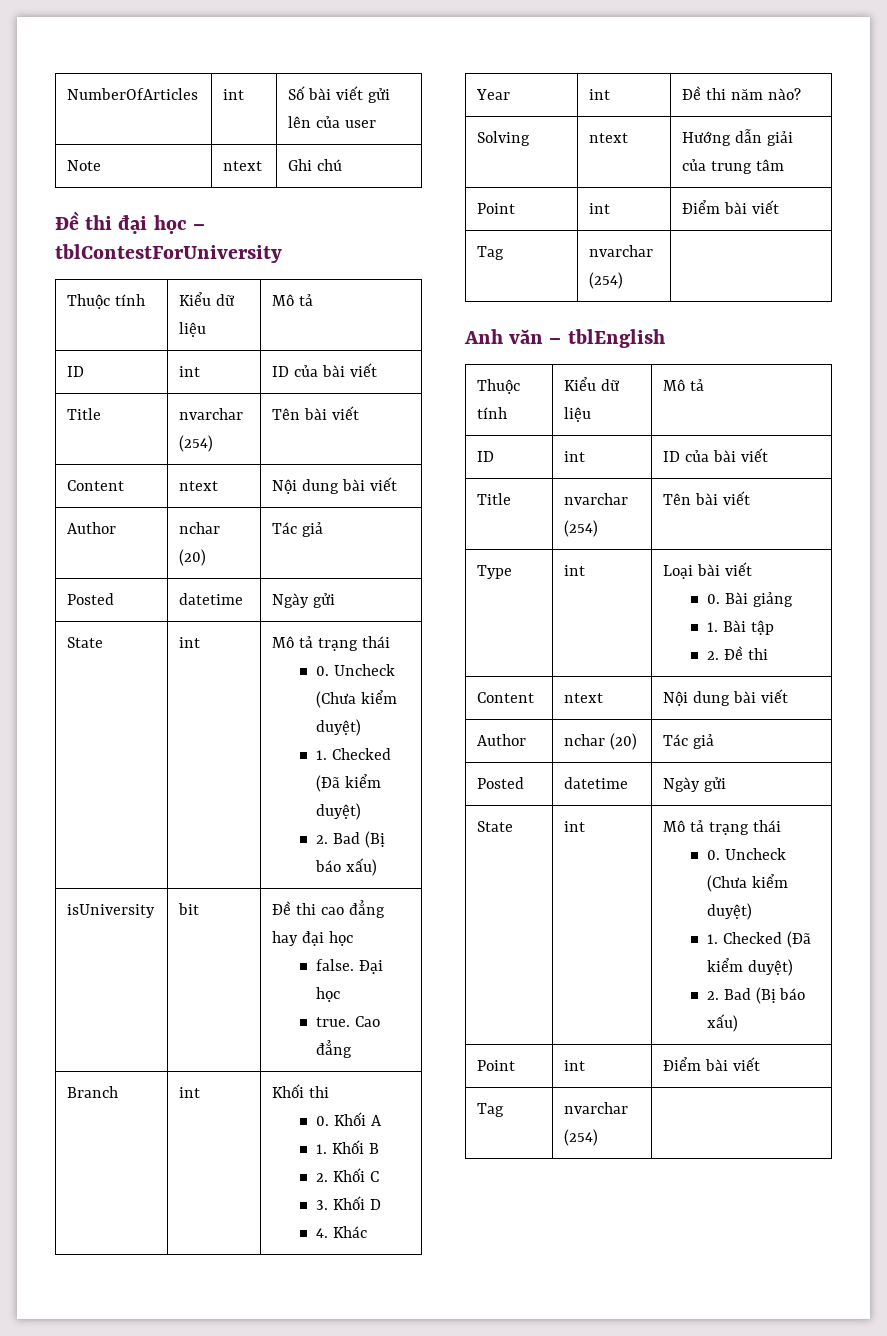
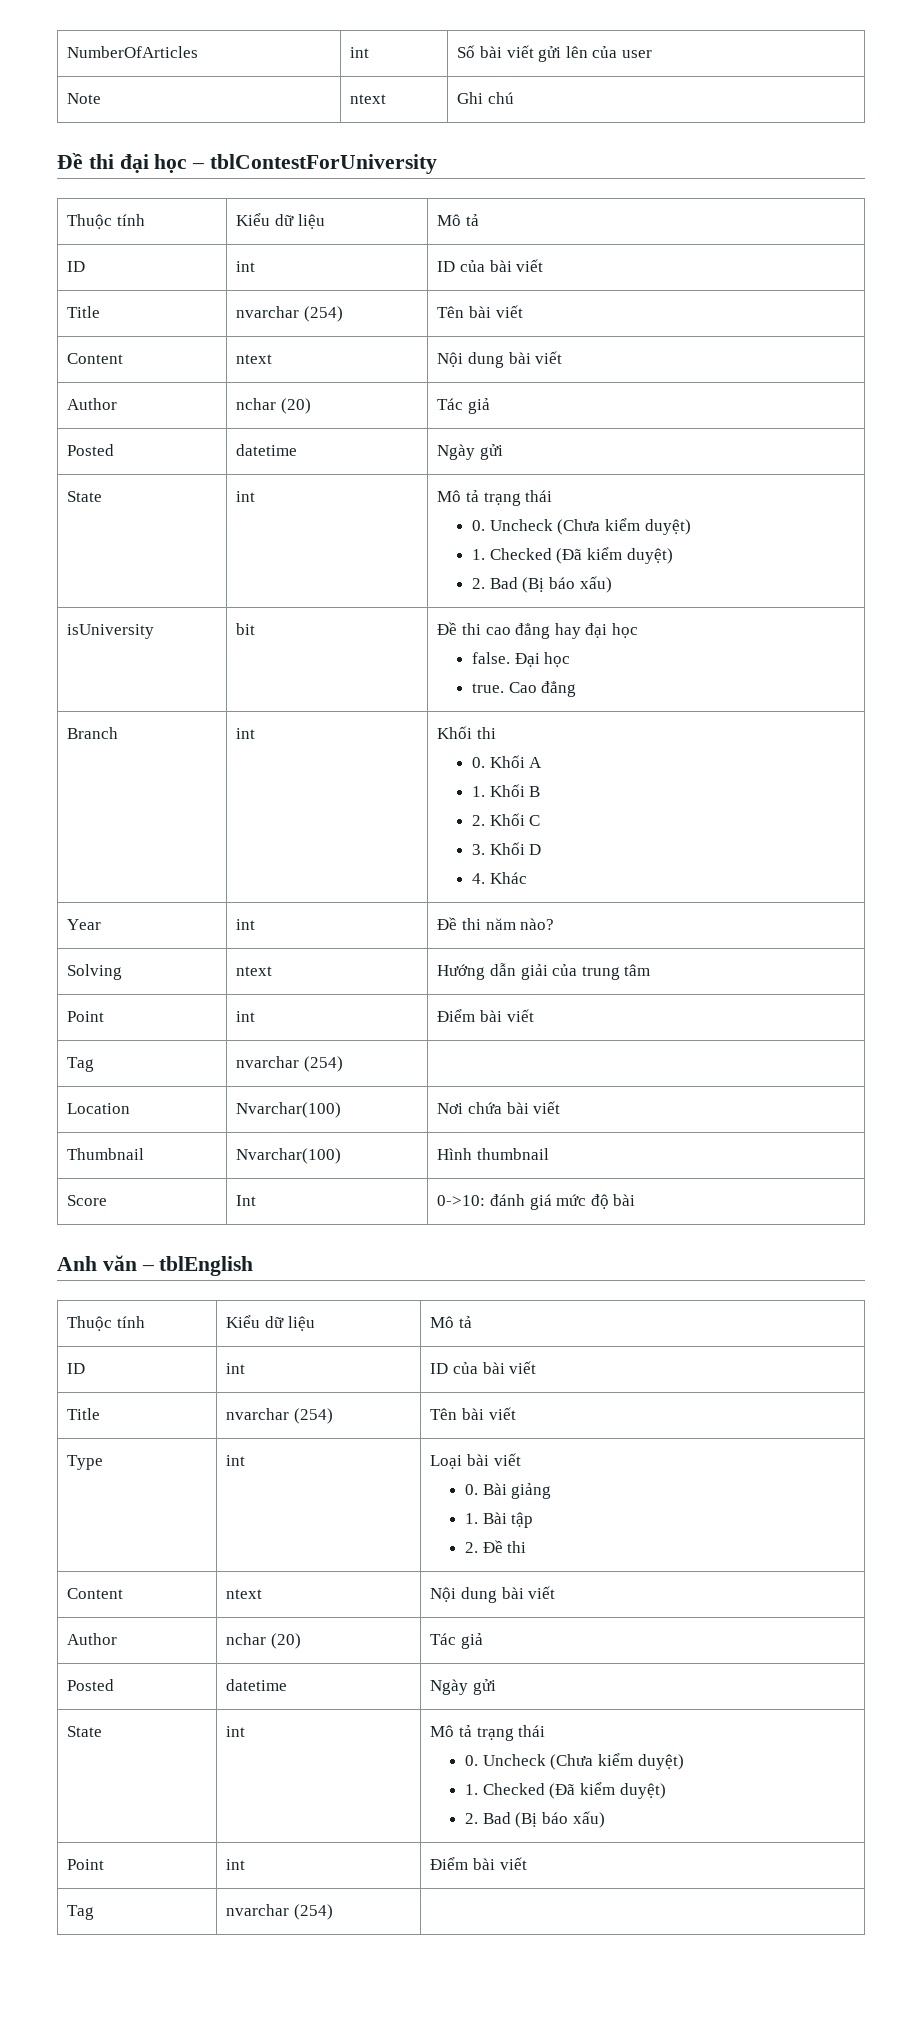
+ Location | Nvarchar(100) | Nơi chứa bài viết
+ Thumbnail | Nvarchar(100) | Hình thumbnail
+ Score | Int | 0->10: đánh giá mức độ bài

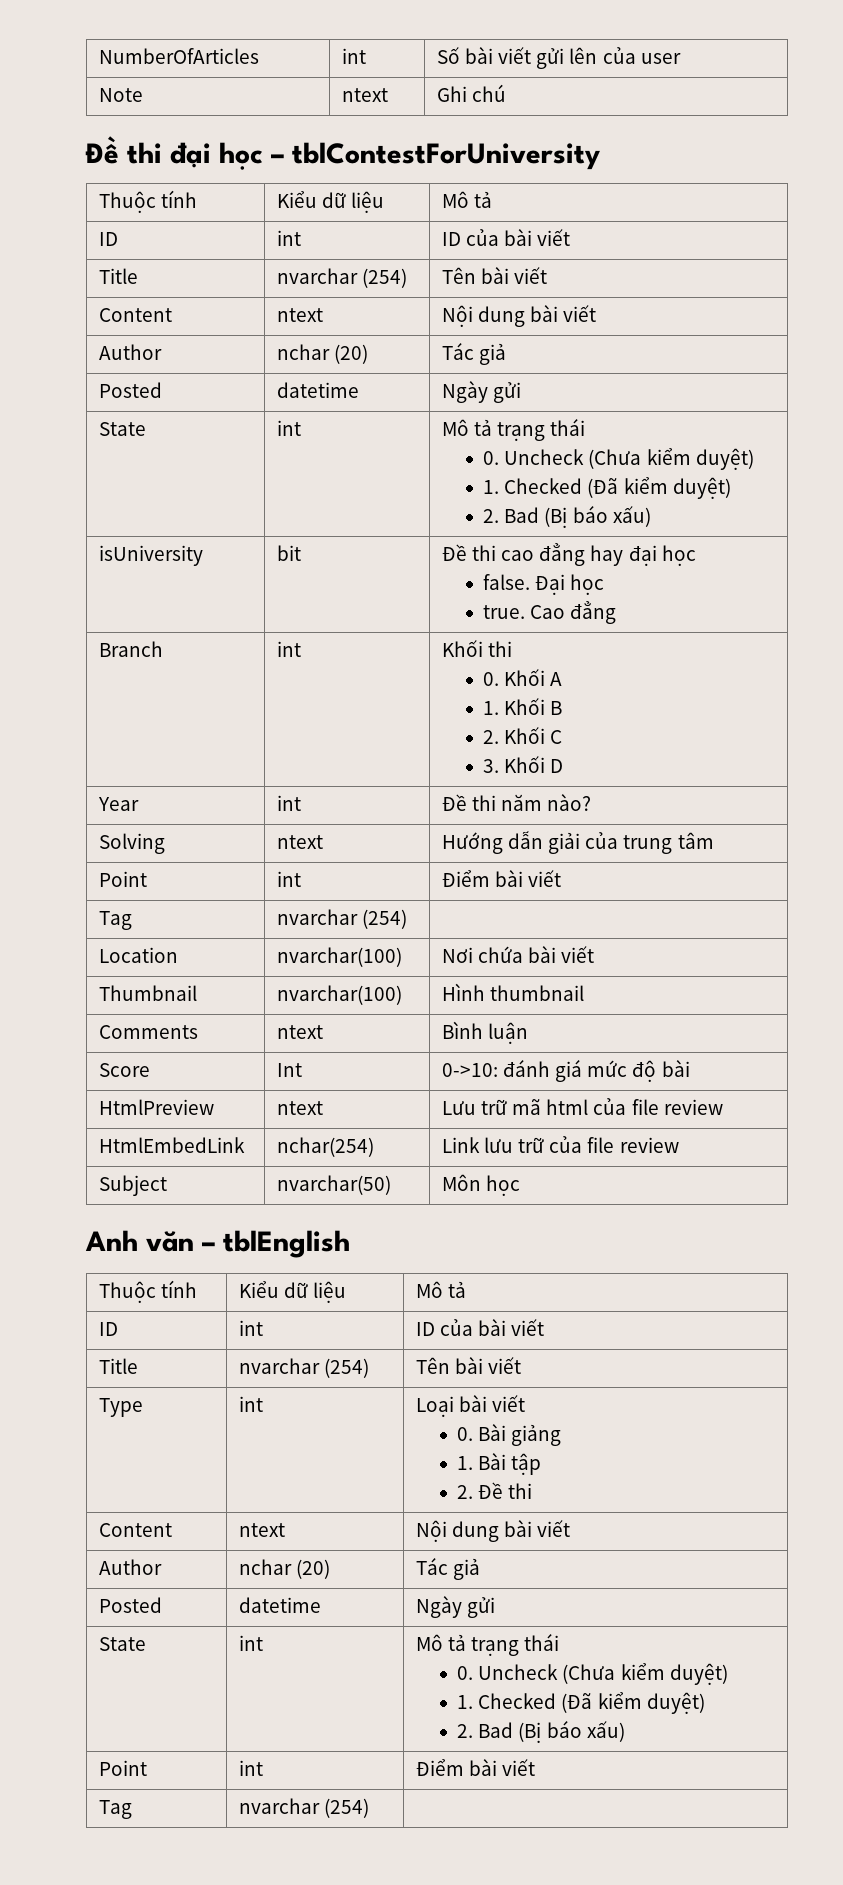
  Branch | int | Khối thi
  0. Khối A
  1. Khối B
  2. Khối C
  3. Khối D
- 4. Khác
- Location | Nvarchar(100) | Nơi chứa bài viết
+ Location | nvarchar(100) | Nơi chứa bài viết
- Thumbnail | Nvarchar(100) | Hình thumbnail
+ Thumbnail | nvarchar(100) | Hình thumbnail
+ Comments | ntext | Bình luận
+ HtmlPreview | ntext | Lưu trữ mã html của file review
+ HtmlEmbedLink | nchar(254) | Link lưu trữ của file review
+ Subject | nvarchar(50) | Môn học

